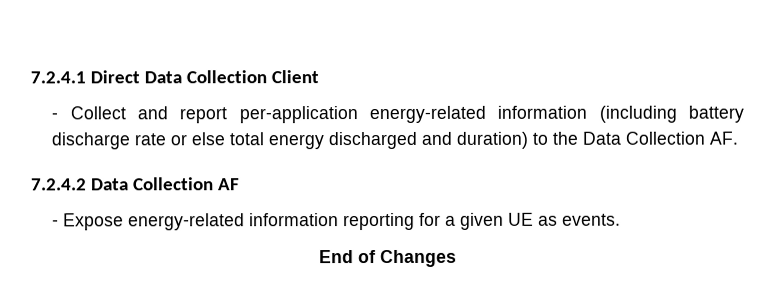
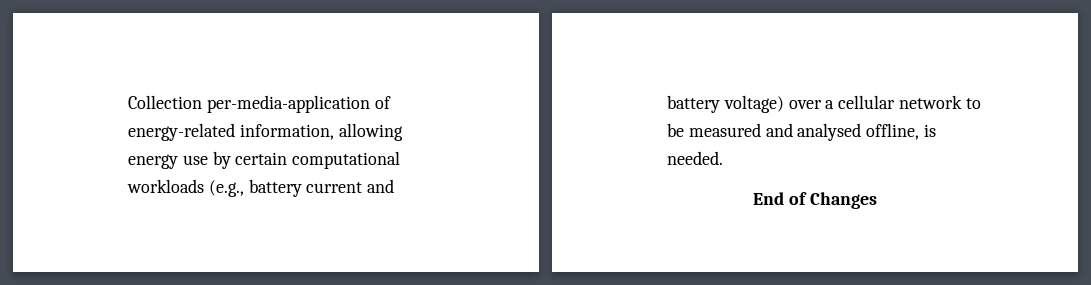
- 7.2.4.1 Direct Data Collection Client
- - Collect and report per-application energy-related information (including battery discharge rate or else total energy discharged and duration) to the Data Collection AF.
- 7.2.4.2 Data Collection AF
- - Expose energy-related information reporting for a given UE as events.
+ Collection per-media-application of energy-related information, allowing energy use by certain computational workloads (e.g., battery current and battery voltage) over a cellular network to be measured and analysed offline, is needed.

